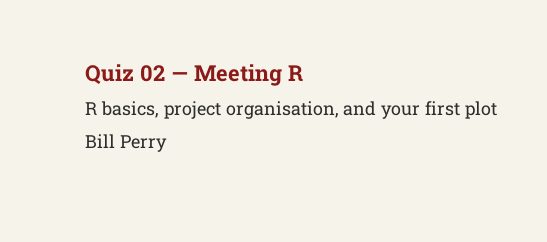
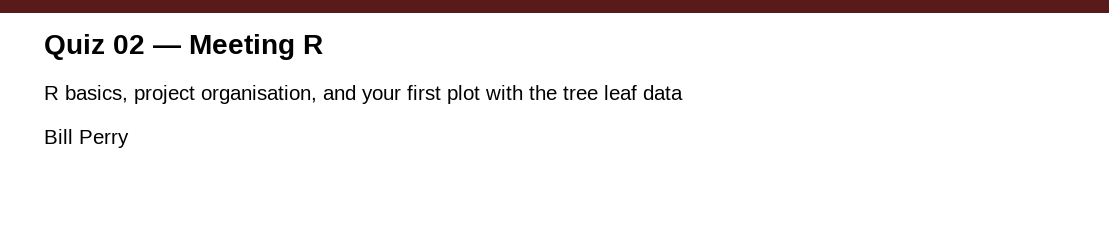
- R basics, project organisation, and your first plot
+ R basics, project organisation, and your first plot with the tree leaf data

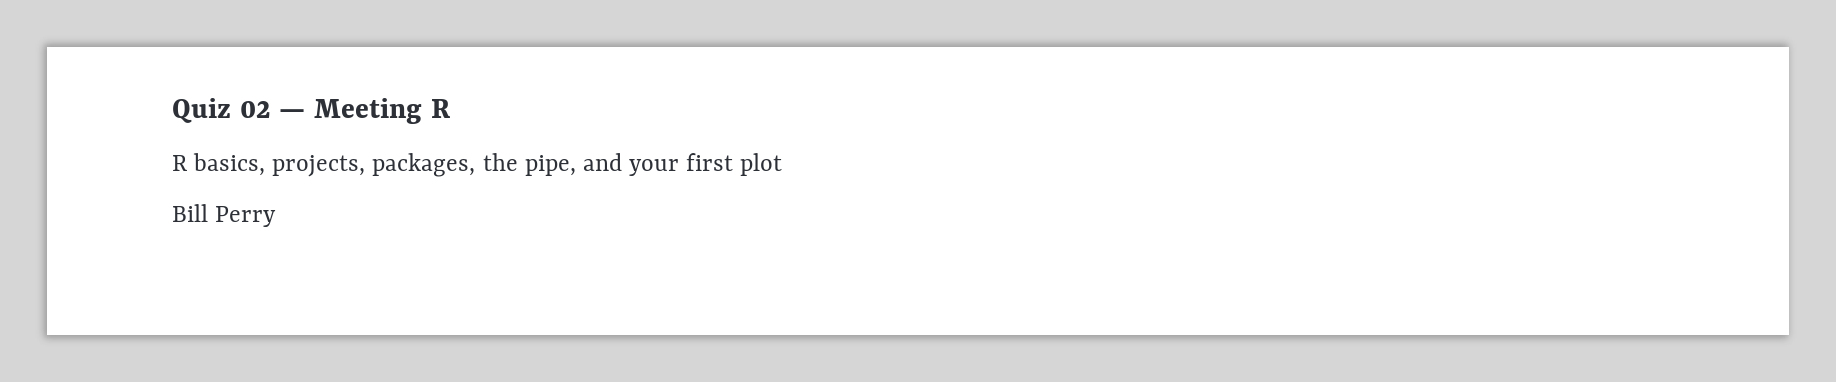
- R basics, project organisation, and your first plot with the tree leaf data
+ R basics, projects, packages, the pipe, and your first plot

